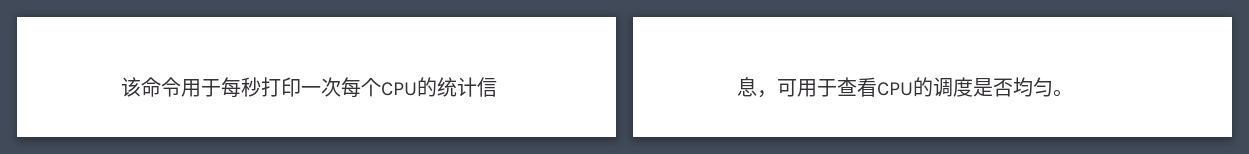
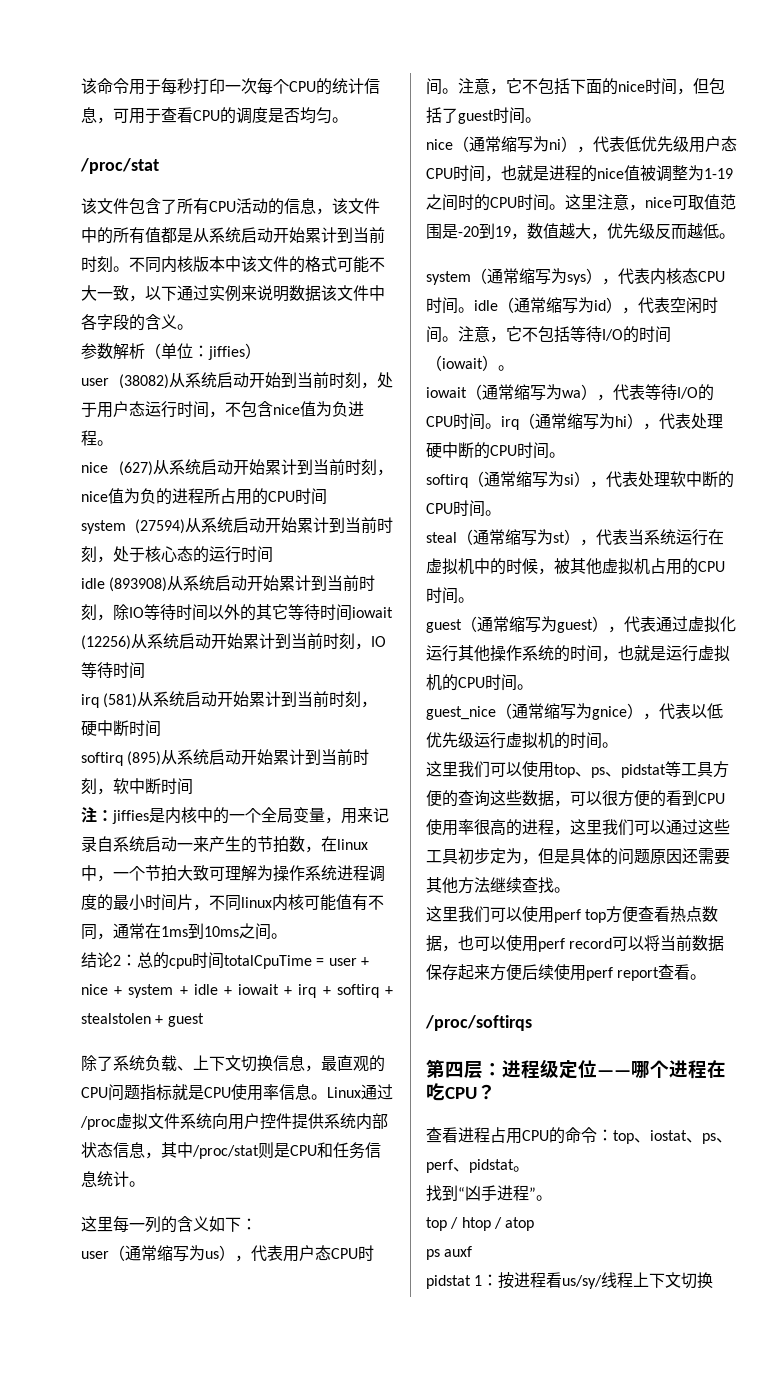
  该命令用于每秒打印一次每个CPU的统计信息，可用于查看CPU的调度是否均匀。
+ /proc/stat
+ 该文件包含了所有CPU活动的信息，该文件中的所有值都是从系统启动开始累计到当前时刻。不同内核版本中该文件的格式可能不大一致，以下通过实例来说明数据该文件中各字段的含义。
+ 参数解析（单位：jiffies）
+ user (38082)从系统启动开始到当前时刻，处于用户态运行时间，不包含nice值为负进程。
+ nice (627)从系统启动开始累计到当前时刻，nice值为负的进程所占用的CPU时间
+ system (27594)从系统启动开始累计到当前时刻，处于核心态的运行时间
+ idle (893908)从系统启动开始累计到当前时刻，除IO等待时间以外的其它等待时间iowait (12256)从系统启动开始累计到当前时刻，IO等待时间
+ irq (581)从系统启动开始累计到当前时刻，硬中断时间
+ softirq (895)从系统启动开始累计到当前时刻，软中断时间
+ 注：jiffies是内核中的一个全局变量，用来记录自系统启动一来产生的节拍数，在linux中，一个节拍大致可理解为操作系统进程调度的最小时间片，不同linux内核可能值有不同，通常在1ms到10ms之间。
+ 结论2：总的cpu时间totalCpuTime = user + nice + system + idle + iowait + irq + softirq + stealstolen + guest
+ 除了系统负载、上下文切换信息，最直观的CPU问题指标就是CPU使用率信息。Linux通过/proc虚拟文件系统向用户控件提供系统内部状态信息，其中/proc/stat则是CPU和任务信息统计。
+ 这里每一列的含义如下：
+ user（通常缩写为us），代表用户态CPU时间。注意，它不包括下面的nice时间，但包括了guest时间。
+ nice（通常缩写为ni），代表低优先级用户态CPU时间，也就是进程的nice值被调整为1-19之间时的CPU时间。这里注意，nice可取值范围是-20到19，数值越大，优先级反而越低。
+ system（通常缩写为sys），代表内核态CPU时间。idle（通常缩写为id），代表空闲时间。注意，它不包括等待I/O的时间（iowait）。
+ iowait（通常缩写为wa），代表等待I/O的CPU时间。irq（通常缩写为hi），代表处理硬中断的CPU时间。
+ softirq（通常缩写为si），代表处理软中断的CPU时间。
+ steal（通常缩写为st），代表当系统运行在虚拟机中的时候，被其他虚拟机占用的CPU时间。
+ guest（通常缩写为guest），代表通过虚拟化运行其他操作系统的时间，也就是运行虚拟机的CPU时间。
+ guest_nice（通常缩写为gnice），代表以低优先级运行虚拟机的时间。
+ 这里我们可以使用top、ps、pidstat等工具方便的查询这些数据，可以很方便的看到CPU使用率很高的进程，这里我们可以通过这些工具初步定为，但是具体的问题原因还需要其他方法继续查找。
+ 这里我们可以使用perf top方便查看热点数据，也可以使用perf record可以将当前数据保存起来方便后续使用perf report查看。
+ /proc/softirqs
+ 第四层：进程级定位——哪个进程在吃CPU？
+ 查看进程占用CPU的命令：top、iostat、ps、perf、pidstat。
+ 找到“凶手进程”。
+ top / htop / atop
+ ps auxf
+ pidstat 1：按进程看us/sy/线程上下文切换

